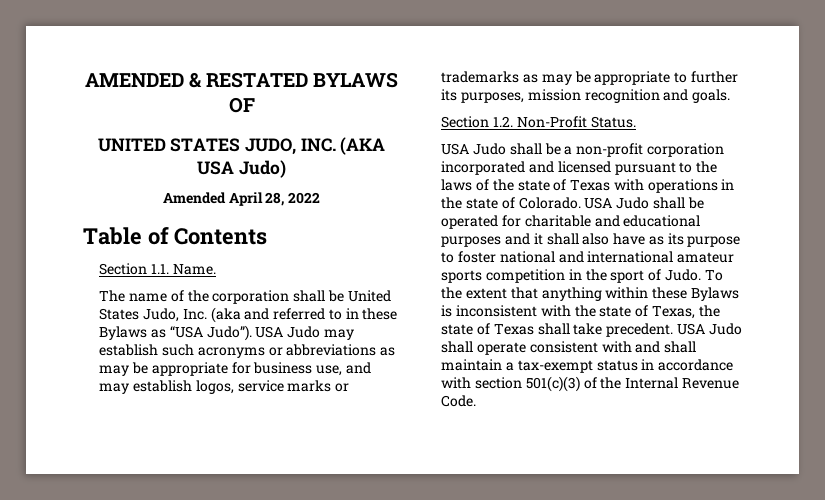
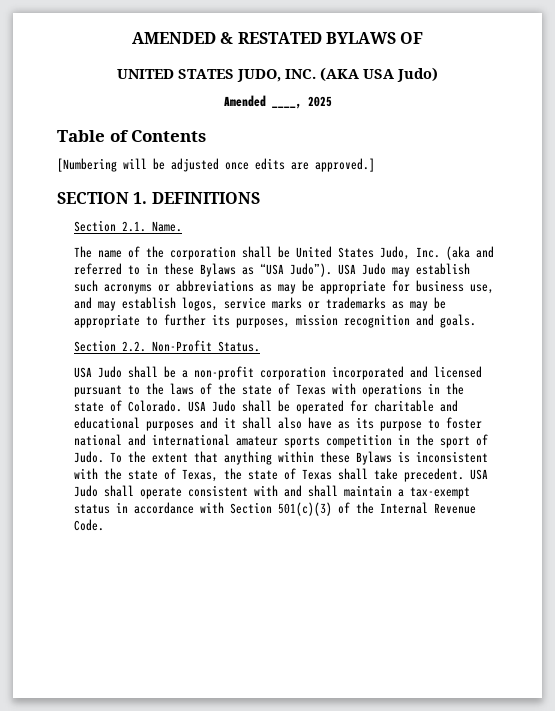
- Amended April 28, 2022
+ Amended ____, 2025
- Section 1.1. Name.
+ [Numbering will be adjusted once edits are approved.]
+ SECTION 1. DEFINITIONS
+ Section 2.1. Name.
- Section 1.2. Non-Profit Status.
+ Section 2.2. Non-Profit Status.
- USA Judo shall operate consistent with and shall maintain a tax-exempt status in accordance with section 501(c)(3) of the Internal Revenue Code.
+ USA Judo shall operate consistent with and shall maintain a tax-exempt status in accordance with Section 501(c)(3) of the Internal Revenue Code.

